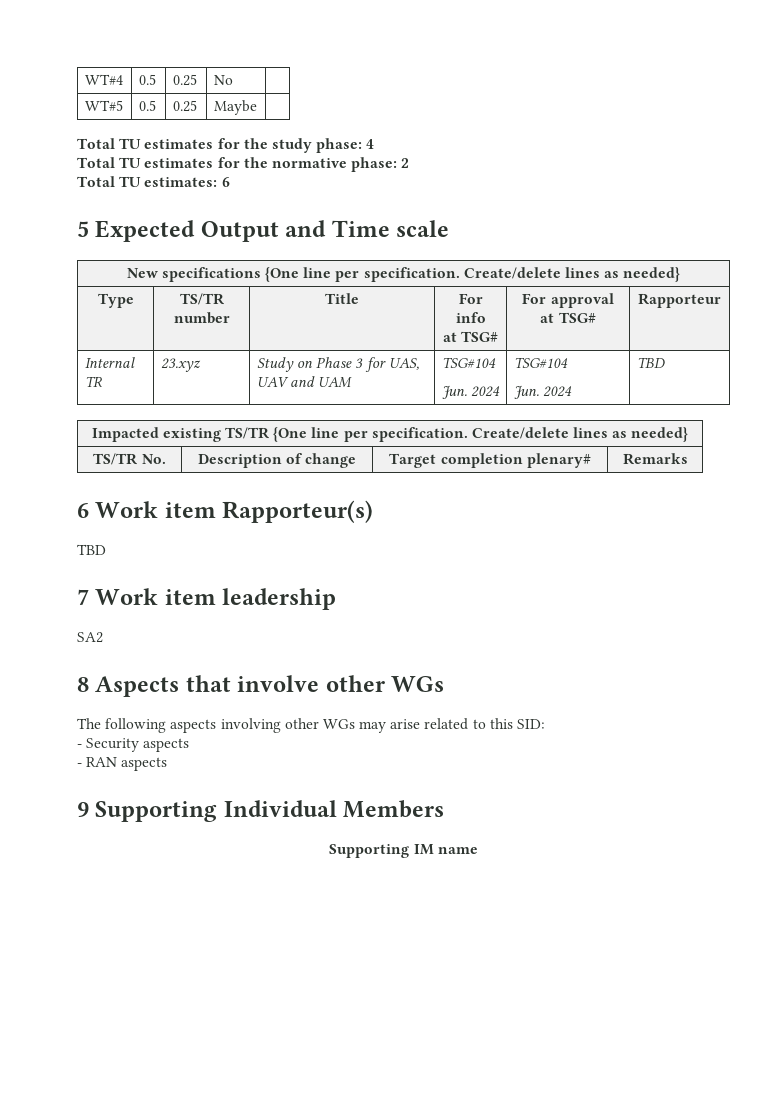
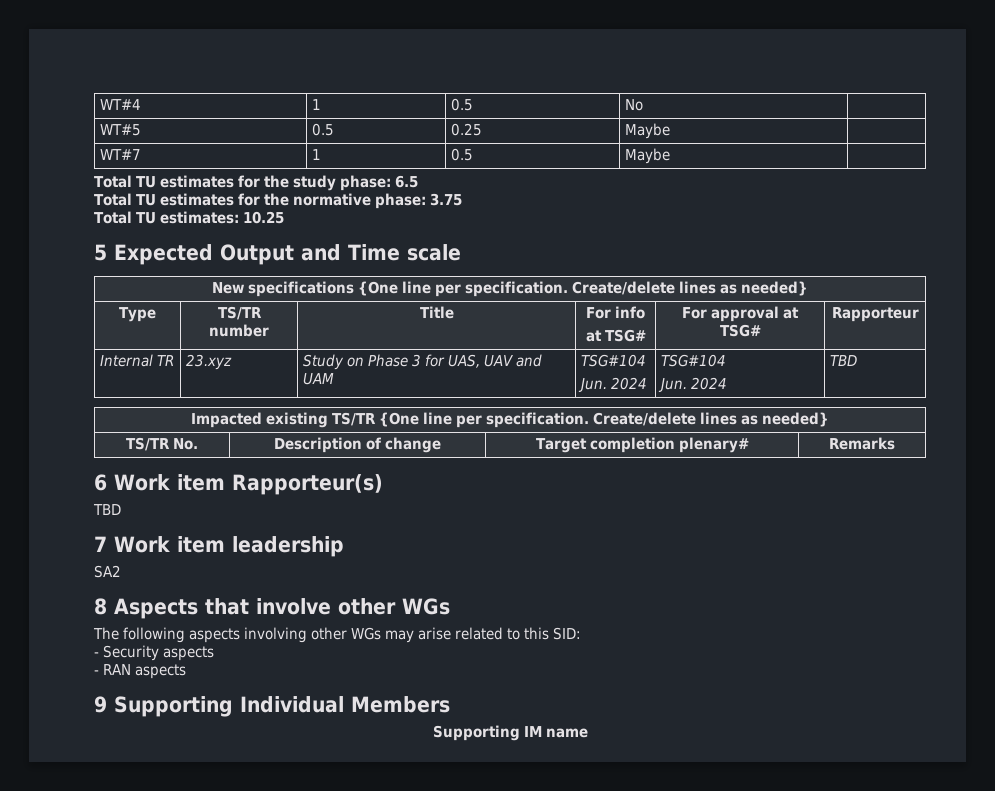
- WT#4 | 0.5 | 0.25 | No |
+ WT#4 | 1 | 0.5 | No |
+ WT#7 | 1 | 0.5 | Maybe |
- Total TU estimates for the study phase: 4
+ Total TU estimates for the study phase: 6.5
- Total TU estimates for the normative phase: 2
+ Total TU estimates for the normative phase: 3.75
- Total TU estimates: 6
+ Total TU estimates: 10.25

